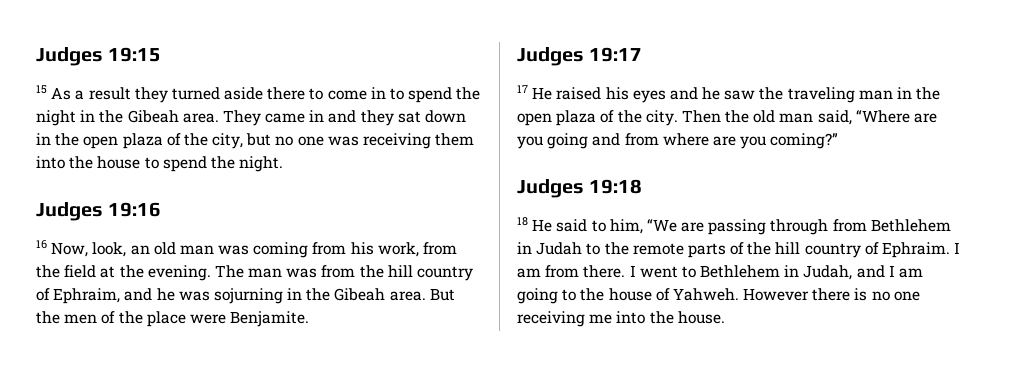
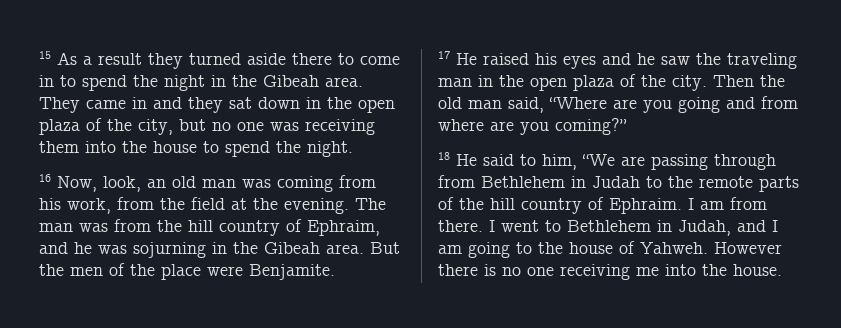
- Judges 19:15
- Judges 19:16
- Judges 19:17
- Judges 19:18

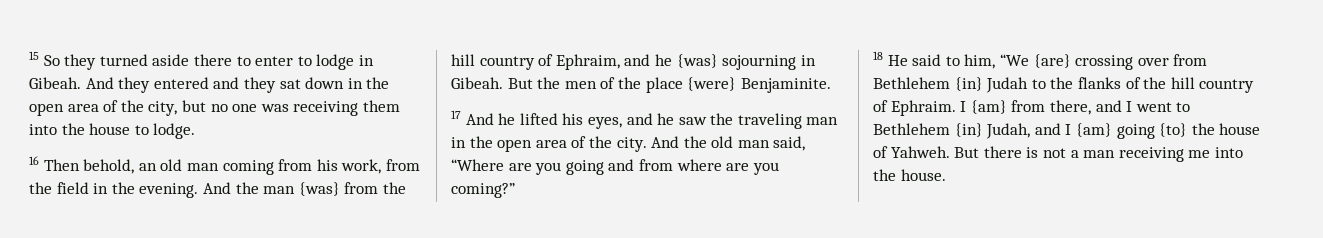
- 15 As a result they turned aside there to come in to spend the night in the Gibeah area. They came in and they sat down in the open plaza of the city, but no one was receiving them into the house to spend the night.
+ 15 So they turned aside there to enter to lodge in Gibeah. And they entered and they sat down in the open area of the city, but no one was receiving them into the house to lodge.
- 16 Now, look, an old man was coming from his work, from the field at the evening.
+ 16 Then behold, an old man coming from his work, from the field in the evening.
- The man was from the hill country of Ephraim, and he was sojurning in the Gibeah area.
+ And the man {was} from the hill country of Ephraim, and he {was} sojourning in Gibeah.
- But the men of the place were Benjamite.
+ But the men of the place {were} Benjaminite.
- 17 He raised his eyes and he saw the traveling man in the open plaza of the city.
+ 17 And he lifted his eyes, and he saw the traveling man in the open area of the city.
- Then the old man said, “Where are you going and from where are you coming?”
+ And the old man said, “Where are you going and from where are you coming?”
- 18 He said to him, “We are passing through from Bethlehem in Judah to the remote parts of the hill country of Ephraim.
+ 18 He said to him, “We {are} crossing over from Bethlehem {in} Judah to the flanks of the hill country of Ephraim.
- I am from there. I went to Bethlehem in Judah, and I am going to the house of Yahweh.
+ I {am} from there, and I went to Bethlehem {in} Judah, and I {am} going {to} the house of Yahweh.
- However there is no one receiving me into the house.
+ But there is not a man receiving me into the house.

